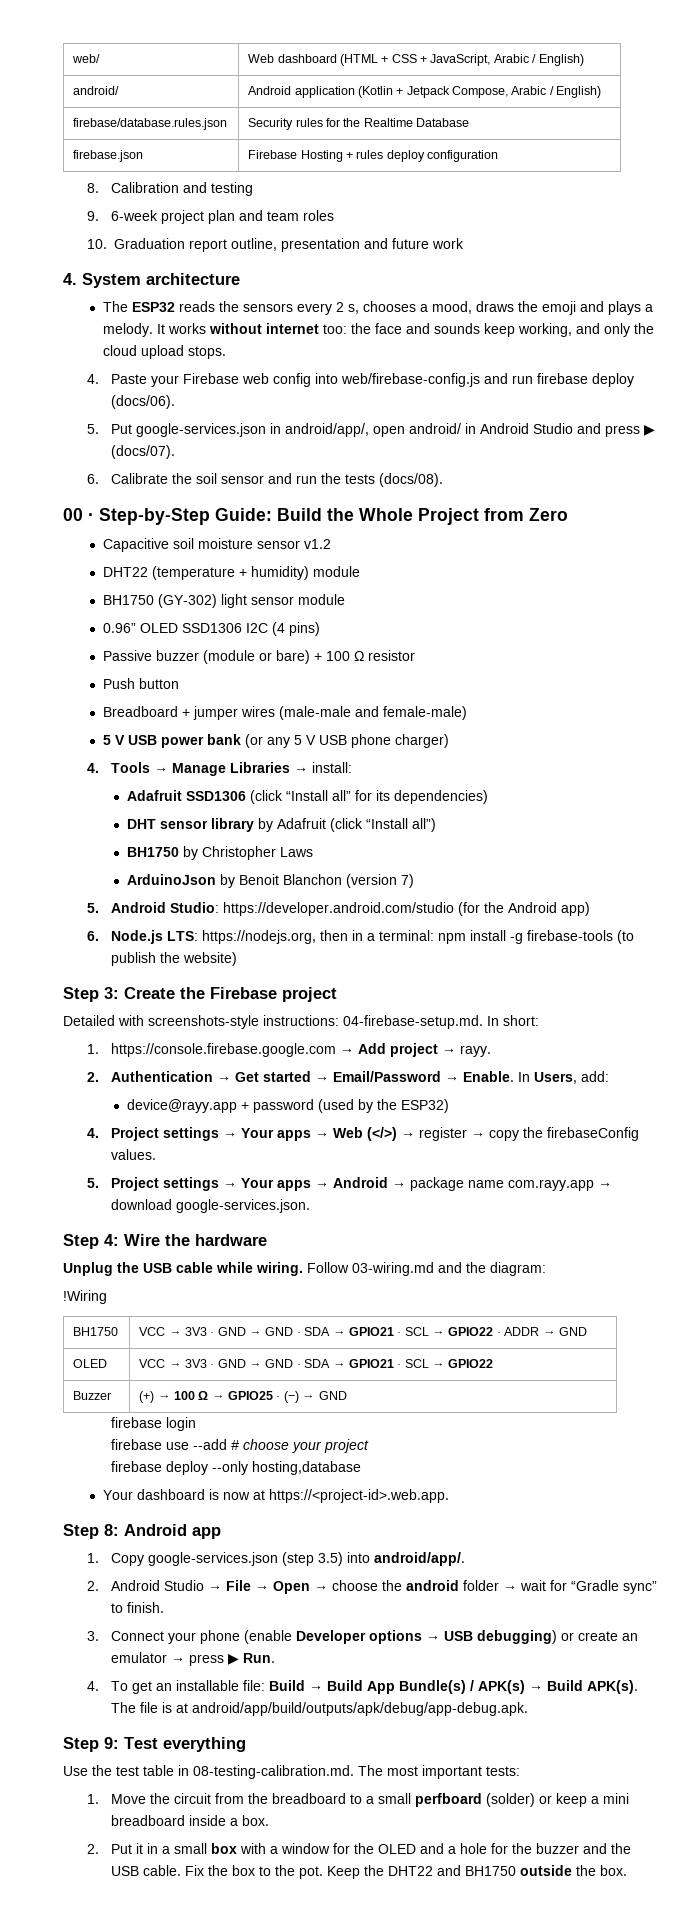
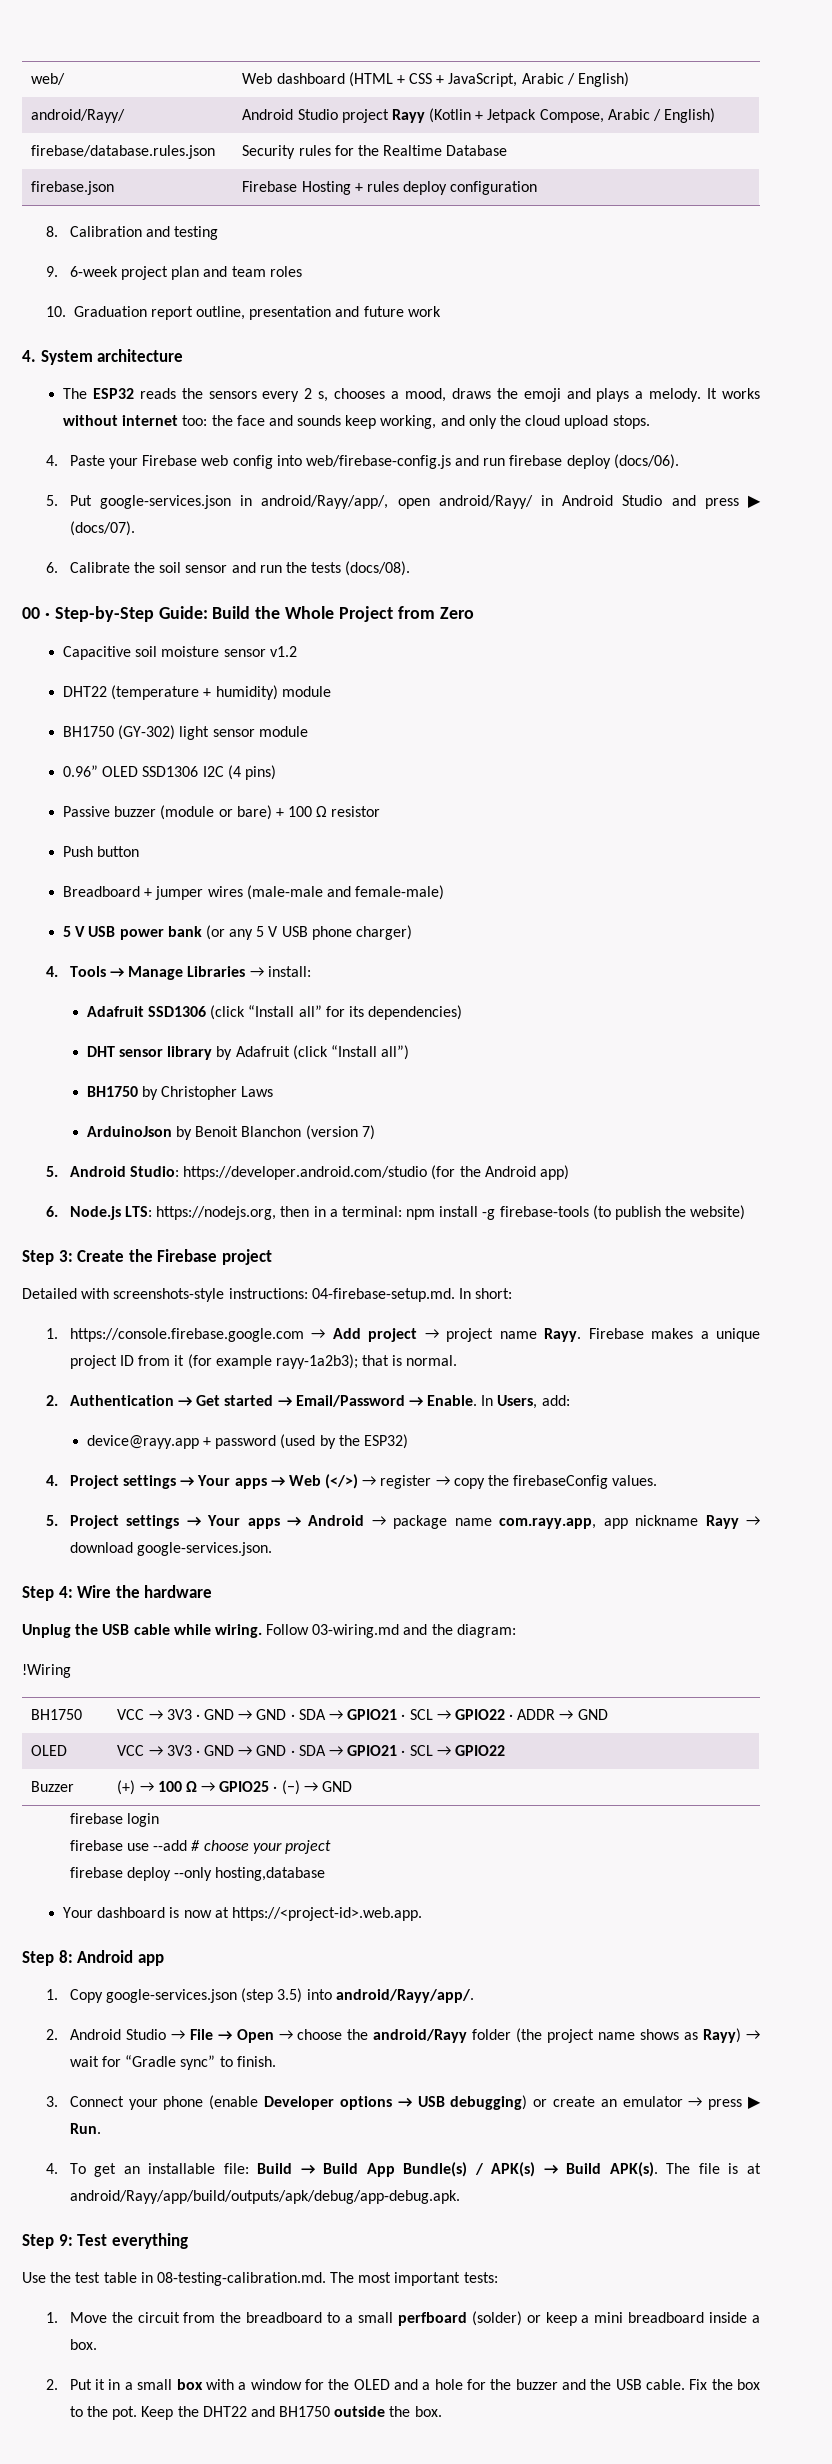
- android/ | Android application (Kotlin + Jetpack Compose, Arabic / English)
+ android/Rayy/ | Android Studio project Rayy (Kotlin + Jetpack Compose, Arabic / English)
- 5. Put google-services.json in android/app/, open android/ in Android Studio and press ▶ (docs/07).
+ 5. Put google-services.json in android/Rayy/app/, open android/Rayy/ in Android Studio and press ▶ (docs/07).
- 1. https://console.firebase.google.com → Add project → rayy.
+ 1. https://console.firebase.google.com → Add project → project name Rayy. Firebase makes a unique project ID from it (for example rayy-1a2b3); that is normal.
- 5. Project settings → Your apps → Android → package name com.rayy.app → download google-services.json.
+ 5. Project settings → Your apps → Android → package name com.rayy.app, app nickname Rayy → download google-services.json.
- 1. Copy google-services.json (step 3.5) into android/app/.
+ 1. Copy google-services.json (step 3.5) into android/Rayy/app/.
- 2. Android Studio → File → Open → choose the android folder → wait for “Gradle sync” to finish.
+ 2. Android Studio → File → Open → choose the android/Rayy folder (the project name shows as Rayy) → wait for “Gradle sync” to finish.
- The file is at android/app/build/outputs/apk/debug/app-debug.apk.
+ The file is at android/Rayy/app/build/outputs/apk/debug/app-debug.apk.

